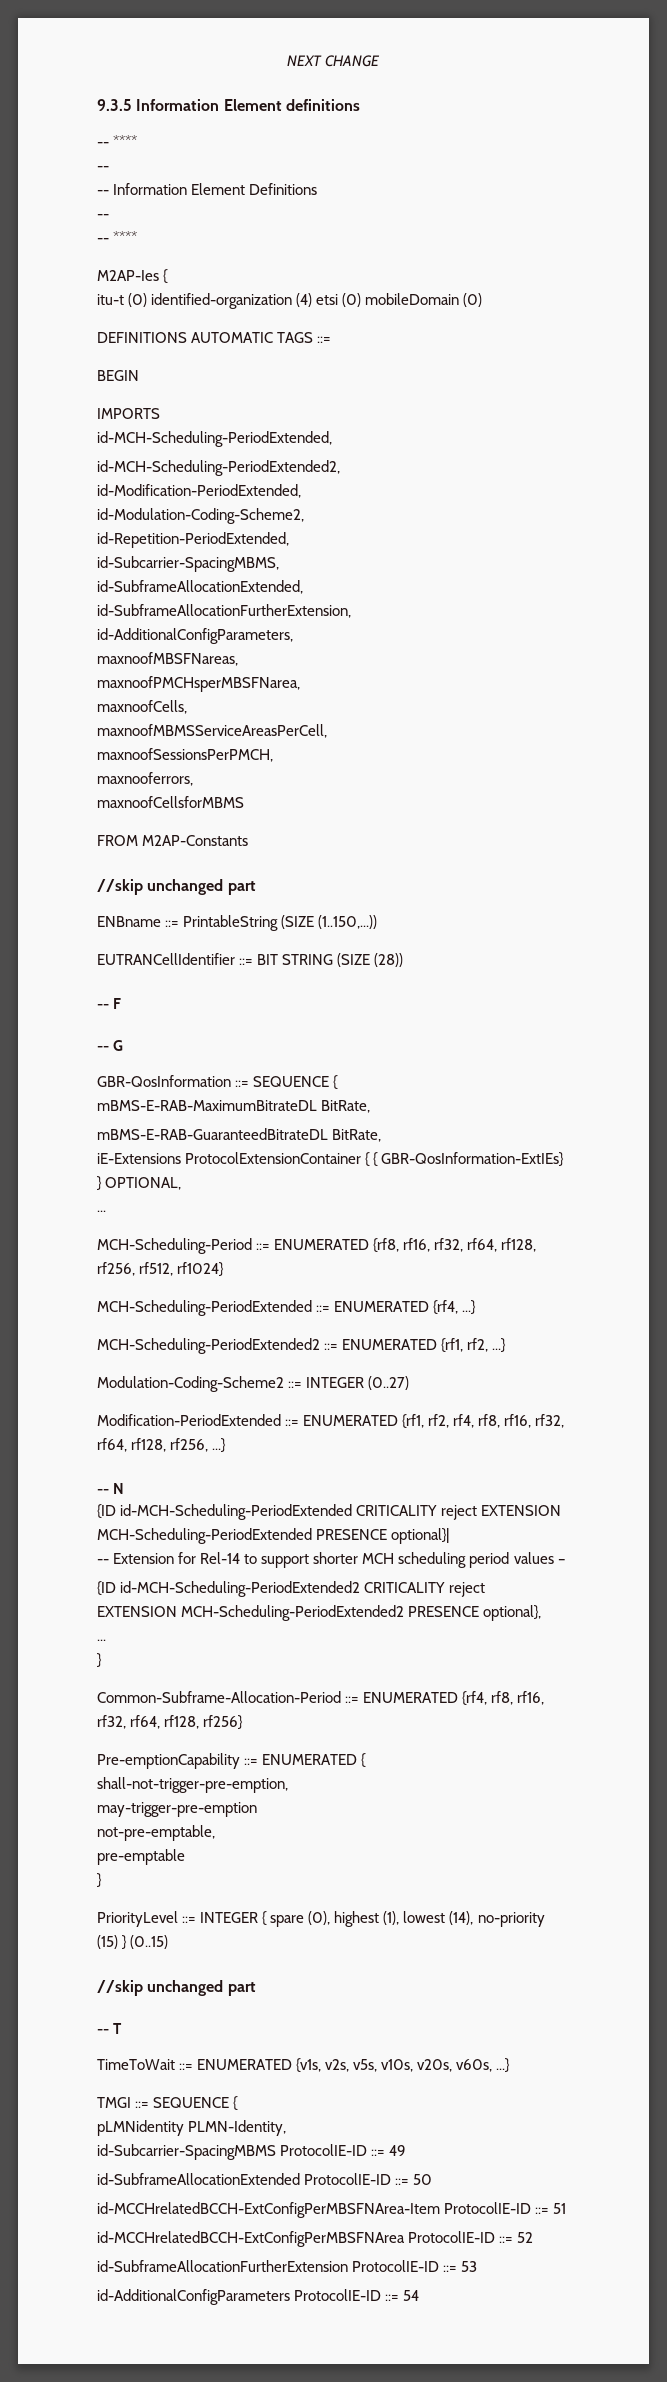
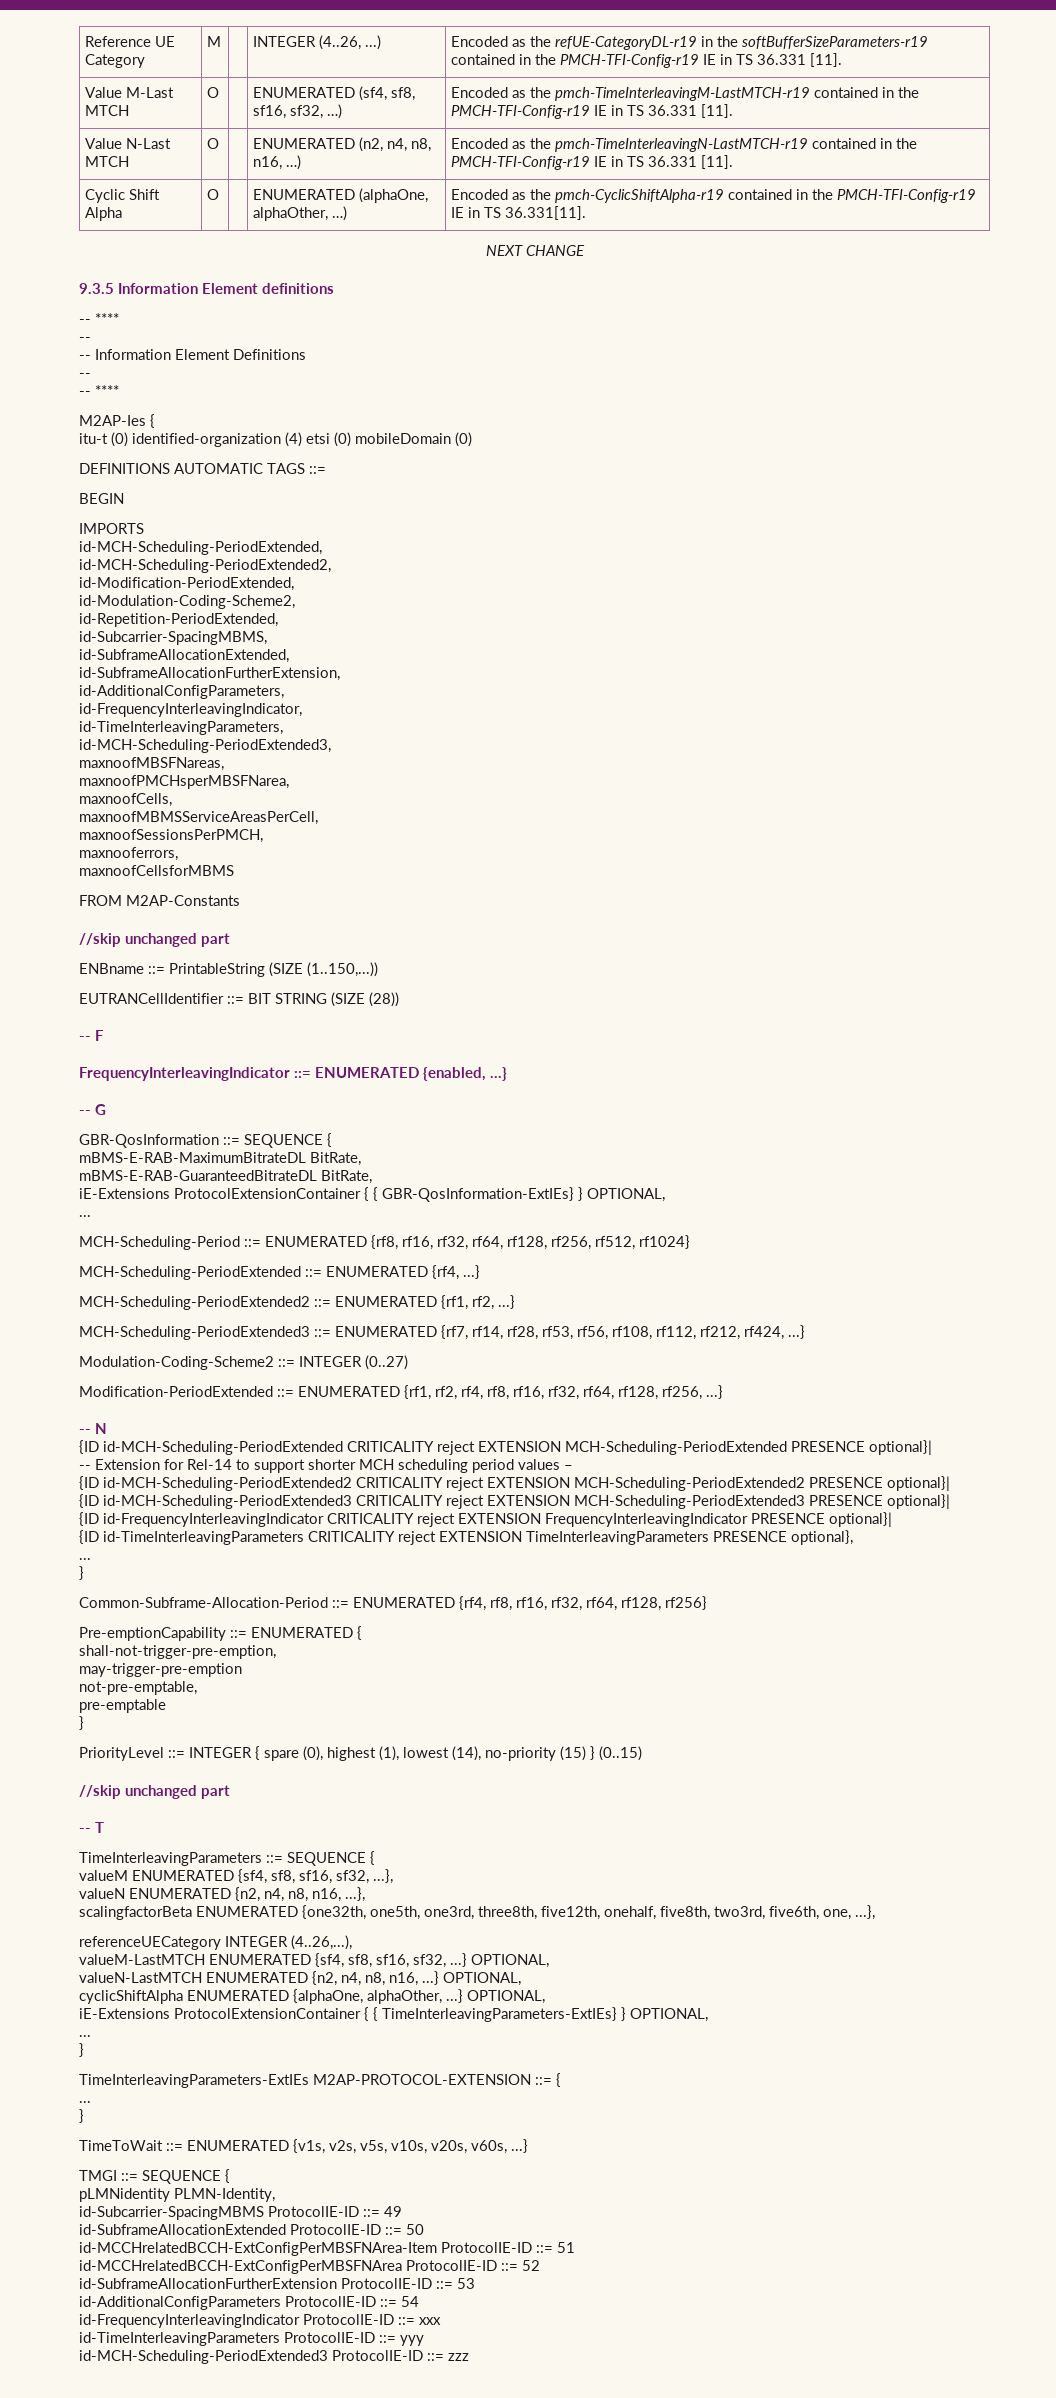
+ Reference UE Category | M | | INTEGER (4..26, ...) | Encoded as the refUE-CategoryDL-r19 in the softBufferSizeParameters-r19 contained in the PMCH-TFI-Config-r19 IE in TS 36.331 [11].
+ Value M-Last MTCH | O | | ENUMERATED (sf4, sf8, sf16, sf32, …) | Encoded as the pmch-TimeInterleavingM-LastMTCH-r19 contained in the PMCH-TFI-Config-r19 IE in TS 36.331 [11].
+ Value N-Last MTCH | O | | ENUMERATED (n2, n4, n8, n16, …) | Encoded as the pmch-TimeInterleavingN-LastMTCH-r19 contained in the PMCH-TFI-Config-r19 IE in TS 36.331 [11].
+ Cyclic Shift Alpha | O | | ENUMERATED (alphaOne, alphaOther, …) | Encoded as the pmch-CyclicShiftAlpha-r19 contained in the PMCH-TFI-Config-r19 IE in TS 36.331[11].
+ id-FrequencyInterleavingIndicator,
+ id-TimeInterleavingParameters,
+ id-MCH-Scheduling-PeriodExtended3,
+ FrequencyInterleavingIndicator ::= ENUMERATED {enabled, ...}
+ MCH-Scheduling-PeriodExtended3 ::= ENUMERATED {rf7, rf14, rf28, rf53, rf56, rf108, rf112, rf212, rf424, ...}
- {ID id-MCH-Scheduling-PeriodExtended2 CRITICALITY reject EXTENSION MCH-Scheduling-PeriodExtended2 PRESENCE optional},
+ {ID id-MCH-Scheduling-PeriodExtended2 CRITICALITY reject EXTENSION MCH-Scheduling-PeriodExtended2 PRESENCE optional}|
+ {ID id-MCH-Scheduling-PeriodExtended3 CRITICALITY reject EXTENSION MCH-Scheduling-PeriodExtended3 PRESENCE optional}|
+ {ID id-FrequencyInterleavingIndicator CRITICALITY reject EXTENSION FrequencyInterleavingIndicator PRESENCE optional}|
+ {ID id-TimeInterleavingParameters CRITICALITY reject EXTENSION TimeInterleavingParameters PRESENCE optional},
+ TimeInterleavingParameters ::= SEQUENCE {
+ valueM ENUMERATED {sf4, sf8, sf16, sf32, ...},
+ valueN ENUMERATED {n2, n4, n8, n16, ...},
+ scalingfactorBeta ENUMERATED {one32th, one5th, one3rd, three8th, five12th, onehalf, five8th, two3rd, five6th, one, ...},
+ referenceUECategory INTEGER (4..26,...),
+ valueM-LastMTCH ENUMERATED {sf4, sf8, sf16, sf32, ...} OPTIONAL,
+ valueN-LastMTCH ENUMERATED {n2, n4, n8, n16, ...} OPTIONAL,
+ cyclicShiftAlpha ENUMERATED {alphaOne, alphaOther, ...} OPTIONAL,
+ iE-Extensions ProtocolExtensionContainer { { TimeInterleavingParameters-ExtIEs} } OPTIONAL,
+ ...
+ }
+ TimeInterleavingParameters-ExtIEs M2AP-PROTOCOL-EXTENSION ::= {
+ ...
+ }
+ id-FrequencyInterleavingIndicator ProtocolIE-ID ::= xxx
+ id-TimeInterleavingParameters ProtocolIE-ID ::= yyy
+ id-MCH-Scheduling-PeriodExtended3 ProtocolIE-ID ::= zzz

